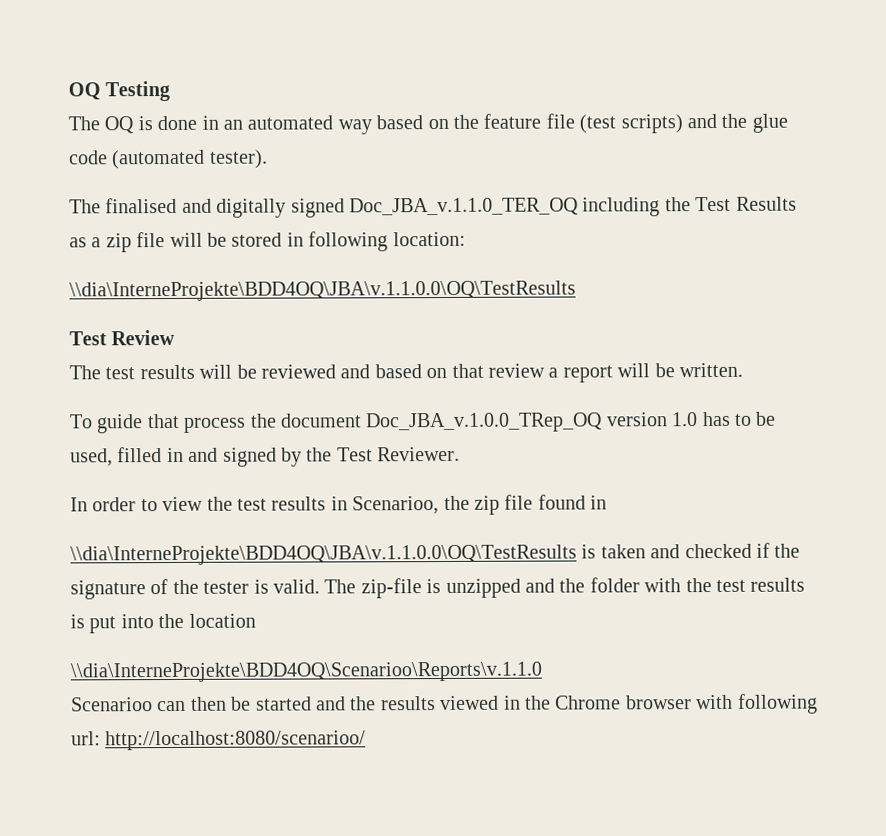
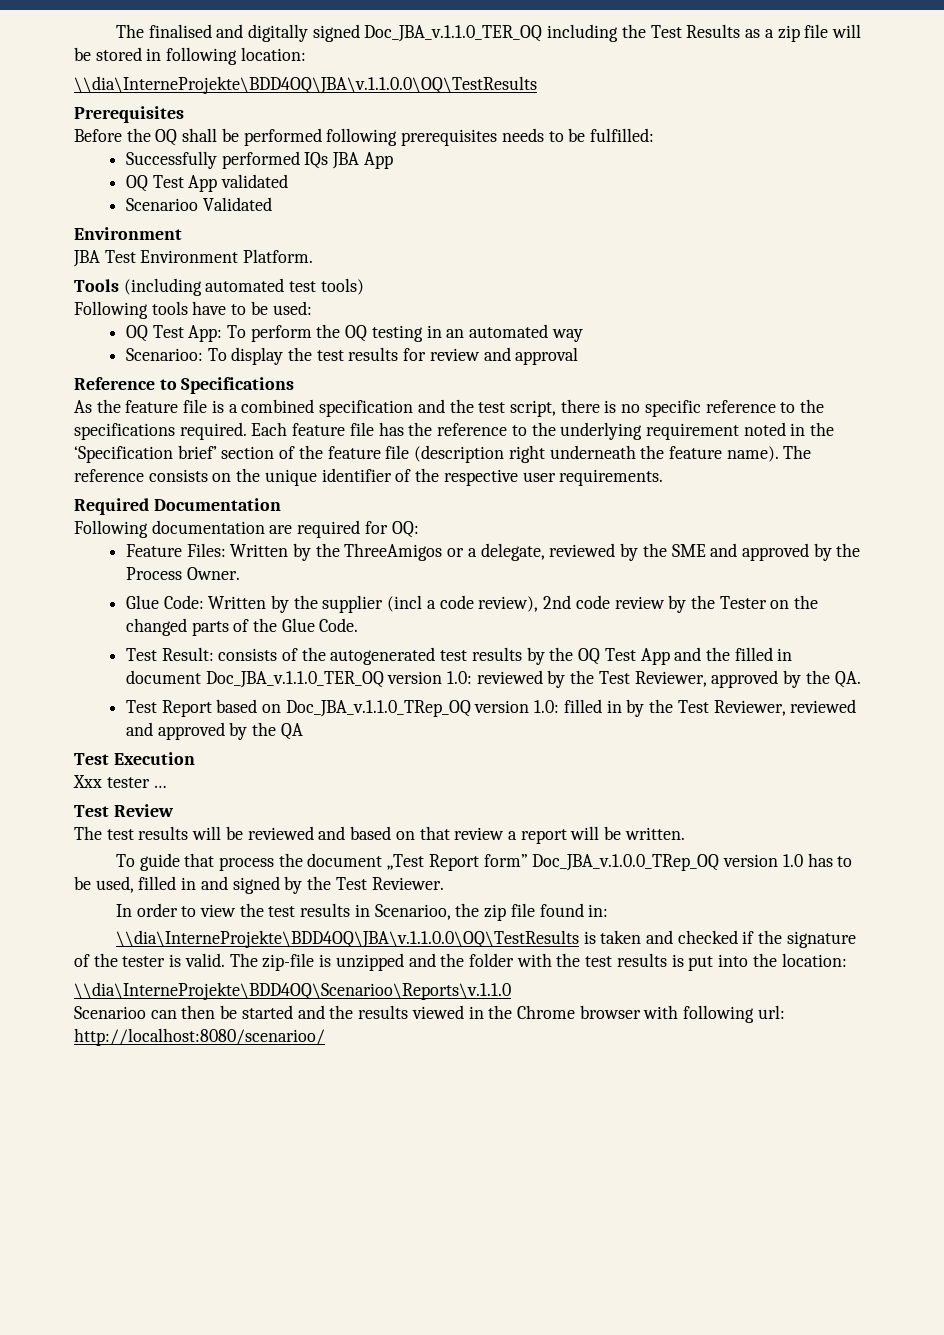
- OQ Testing
- The OQ is done in an automated way based on the feature file (test scripts) and the glue code (automated tester).
+ Prerequisites
+ Before the OQ shall be performed following prerequisites needs to be fulfilled:
+ Successfully performed IQs JBA App
+ OQ Test App validated
+ Scenarioo Validated
+ Environment
+ JBA Test Environment Platform.
+ Tools (including automated test tools)
+ Following tools have to be used:
+ OQ Test App: To perform the OQ testing in an automated way
+ Scenarioo: To display the test results for review and approval
+ Reference to Specifications
+ As the feature file is a combined specification and the test script, there is no specific reference to the specifications required. Each feature file has the reference to the underlying requirement noted in the ‘Specification brief’ section of the feature file (description right underneath the feature name). The reference consists on the unique identifier of the respective user requirements.
+ Required Documentation
+ Following documentation are required for OQ:
+ Feature Files: Written by the ThreeAmigos or a delegate, reviewed by the SME and approved by the Process Owner.
+ Glue Code: Written by the supplier (incl a code review), 2nd code review by the Tester on the changed parts of the Glue Code.
+ Test Result: consists of the autogenerated test results by the OQ Test App and the filled in document Doc_JBA_v.1.1.0_TER_OQ version 1.0: reviewed by the Test Reviewer, approved by the QA.
+ Test Report based on Doc_JBA_v.1.1.0_TRep_OQ version 1.0: filled in by the Test Reviewer, reviewed and approved by the QA
+ Test Execution
+ Xxx tester …
- To guide that process the document Doc_JBA_v.1.0.0_TRep_OQ version 1.0 has to be used, filled in and signed by the Test Reviewer.
+ To guide that process the document „Test Report form” Doc_JBA_v.1.0.0_TRep_OQ version 1.0 has to be used, filled in and signed by the Test Reviewer.
- In order to view the test results in Scenarioo, the zip file found in
+ In order to view the test results in Scenarioo, the zip file found in:
- The zip-file is unzipped and the folder with the test results is put into the location
+ The zip-file is unzipped and the folder with the test results is put into the location:

